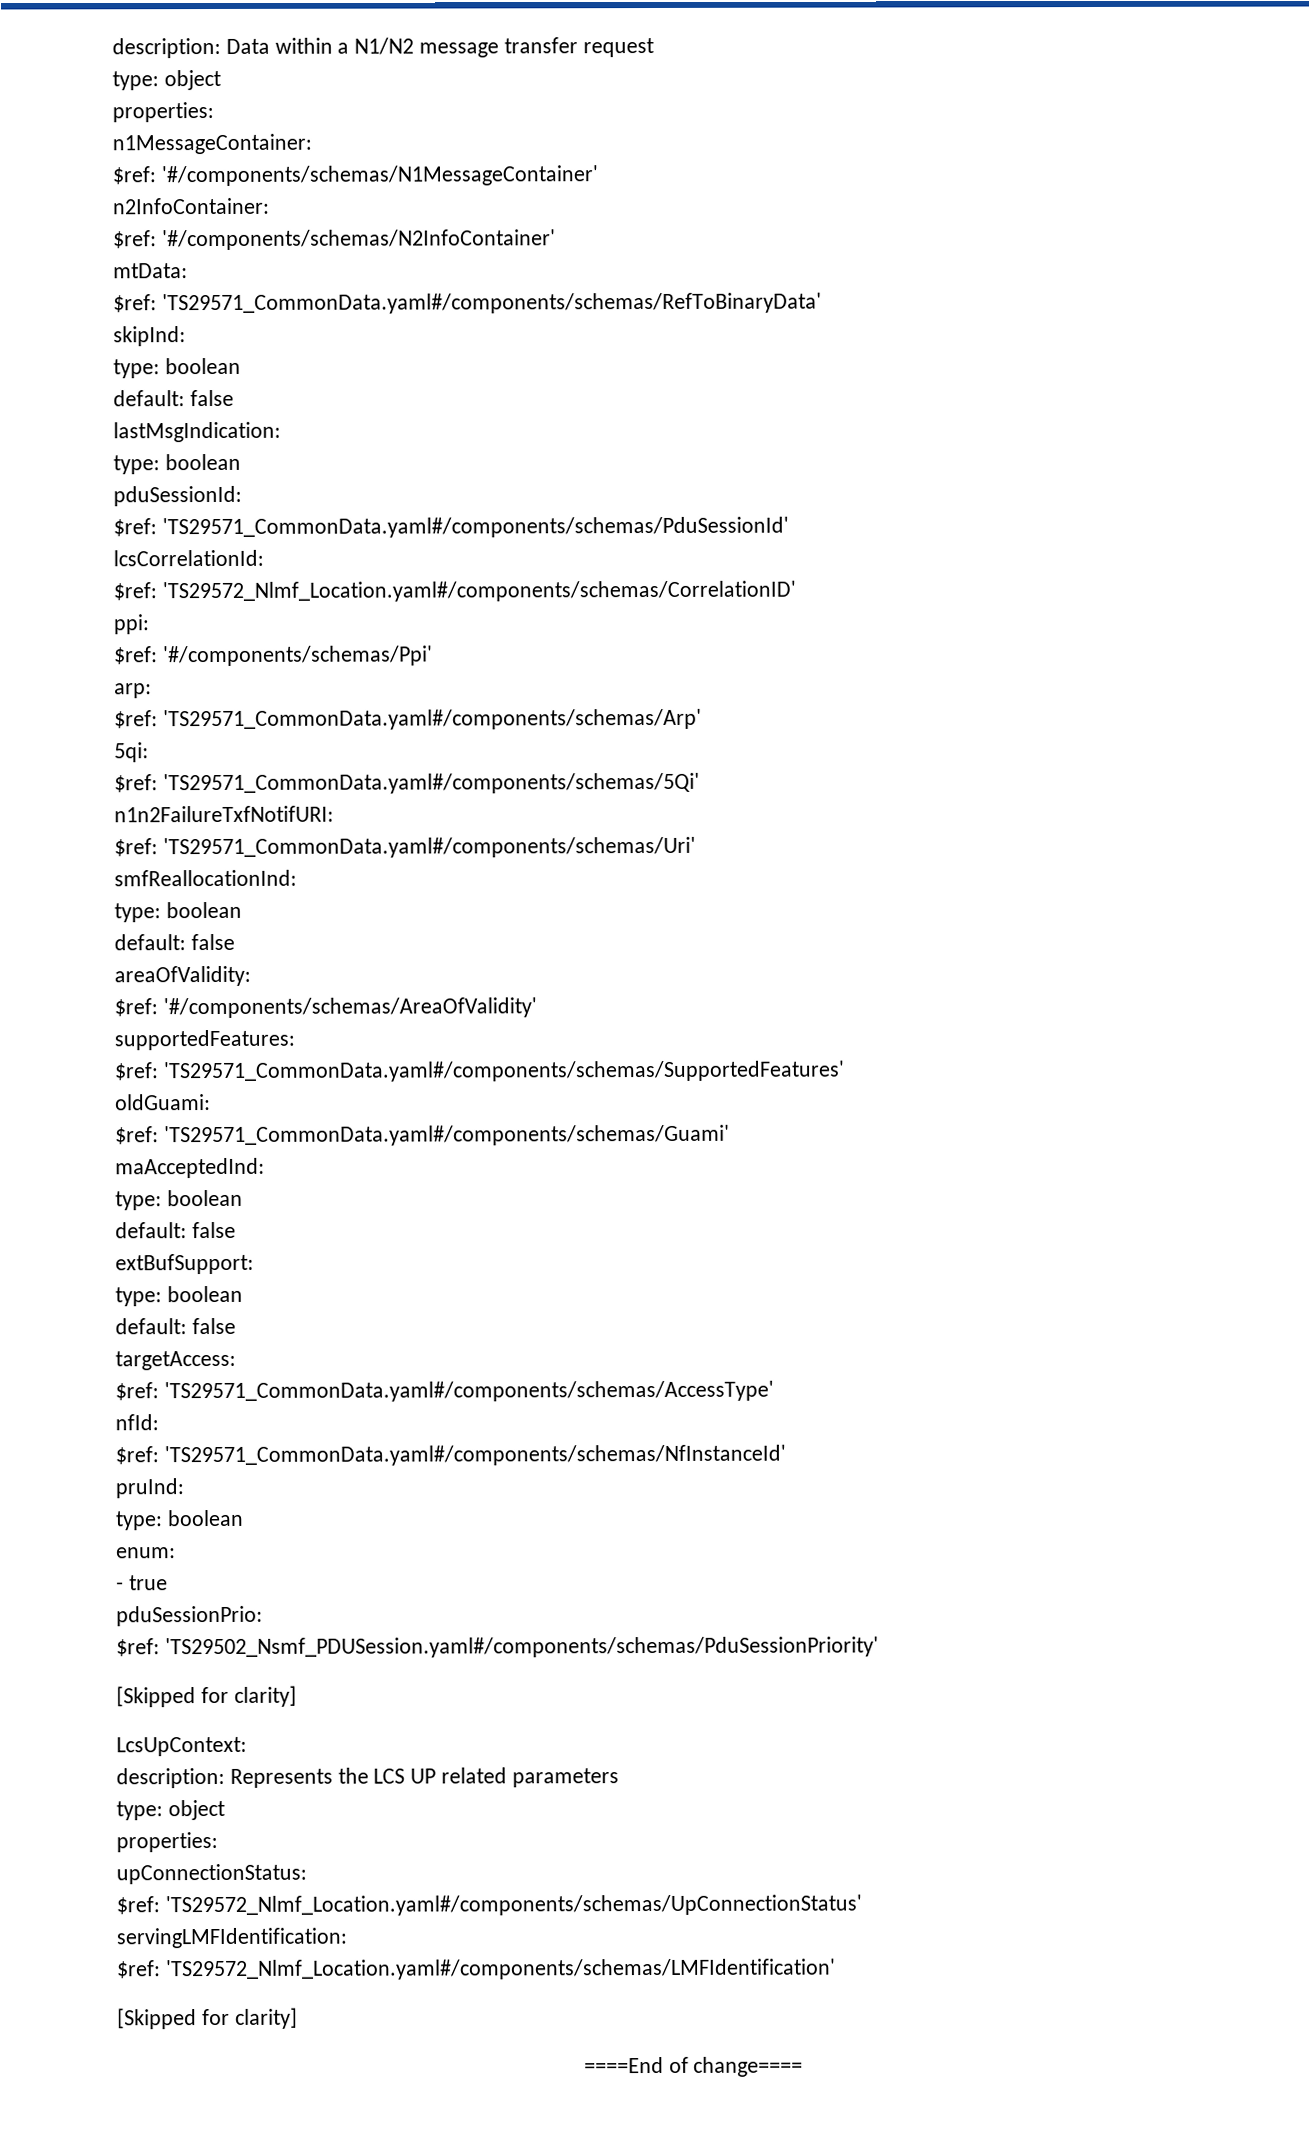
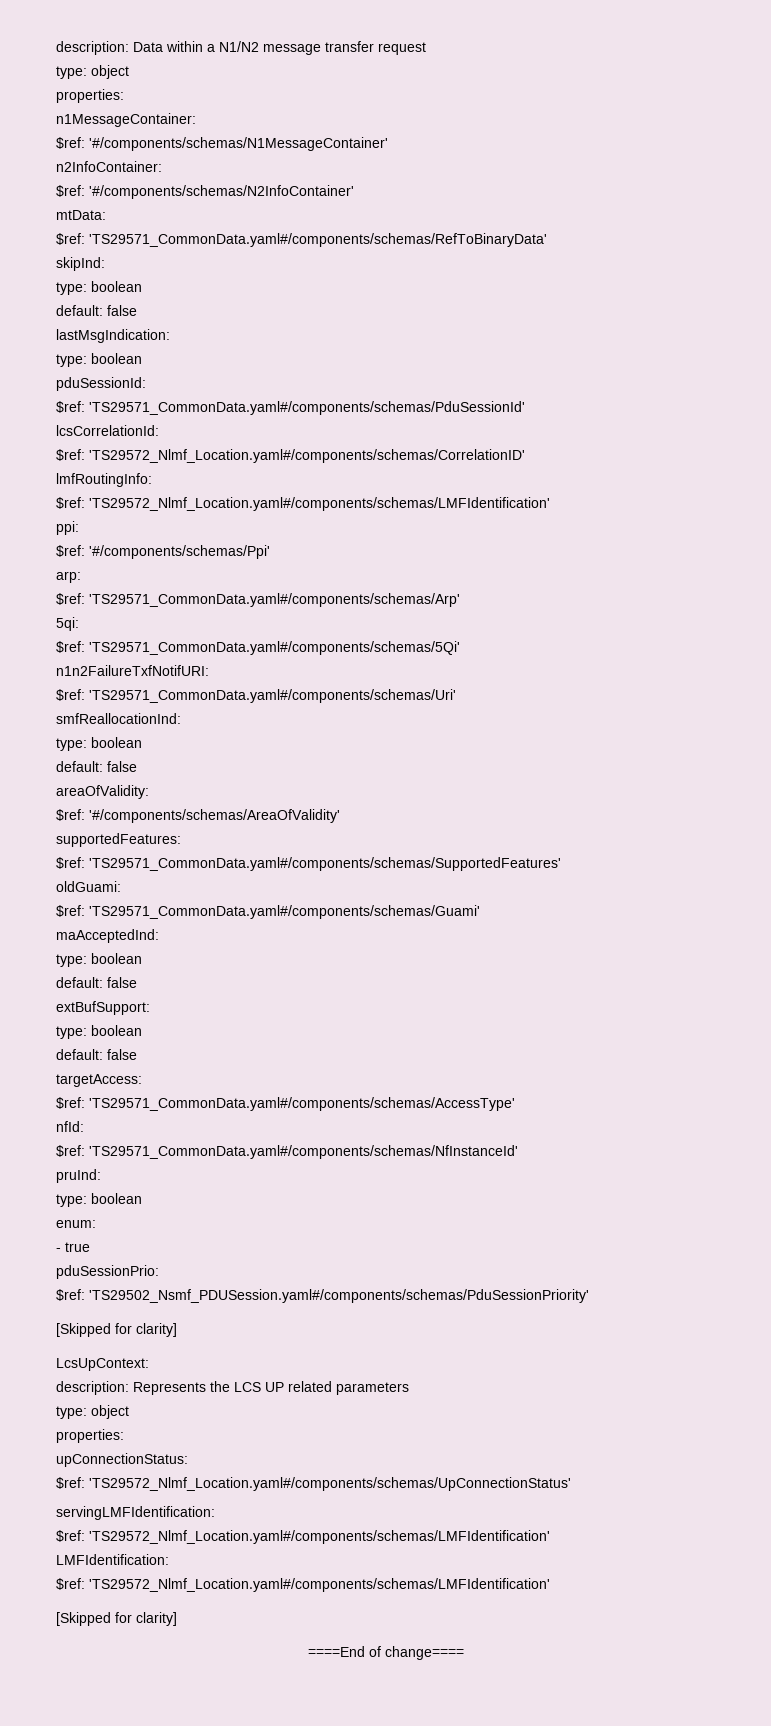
+ lmfRoutingInfo:
+ $ref: 'TS29572_Nlmf_Location.yaml#/components/schemas/LMFIdentification'
+ LMFIdentification:
+ $ref: 'TS29572_Nlmf_Location.yaml#/components/schemas/LMFIdentification'

